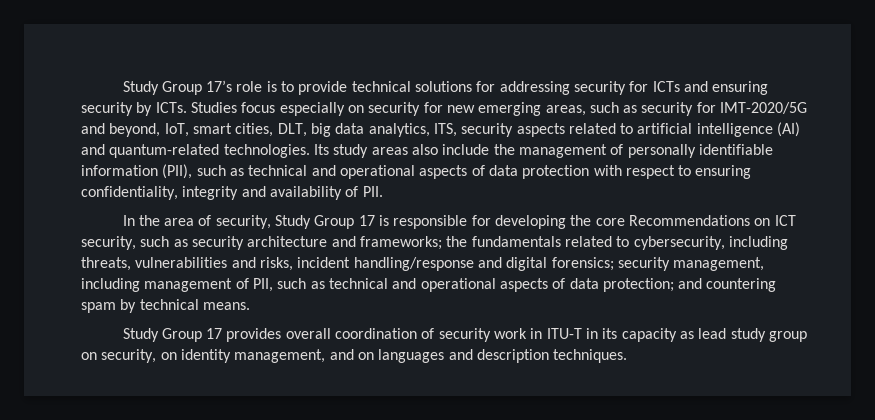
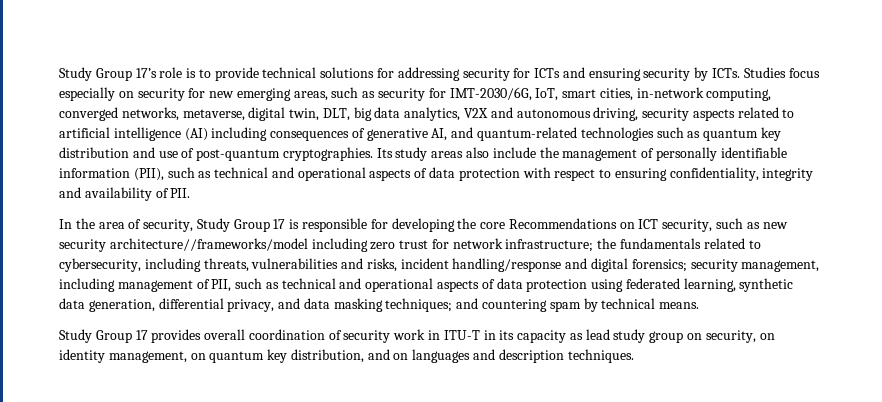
- Studies focus especially on security for new emerging areas, such as security for IMT-2020/5G and beyond, IoT, smart cities, DLT, big data analytics, ITS, security aspects related to artificial intelligence (AI) and quantum-related technologies.
+ Studies focus especially on security for new emerging areas, such as security for IMT-2030/6G, IoT, smart cities, in-network computing, converged networks, metaverse, digital twin, DLT, big data analytics, V2X and autonomous driving, security aspects related to artificial intelligence (AI) including consequences of generative AI, and quantum-related technologies such as quantum key distribution and use of post-quantum cryptographies.
- In the area of security, Study Group 17 is responsible for developing the core Recommendations on ICT security, such as security architecture and frameworks; the fundamentals related to cybersecurity, including threats, vulnerabilities and risks, incident handling/response and digital forensics; security management, including management of PII, such as technical and operational aspects of data protection; and countering spam by technical means.
+ In the area of security, Study Group 17 is responsible for developing the core Recommendations on ICT security, such as new security architecture//frameworks/model including zero trust for network infrastructure; the fundamentals related to cybersecurity, including threats, vulnerabilities and risks, incident handling/response and digital forensics; security management, including management of PII, such as technical and operational aspects of data protection using federated learning, synthetic data generation, differential privacy, and data masking techniques; and countering spam by technical means.
- Study Group 17 provides overall coordination of security work in ITU-T in its capacity as lead study group on security, on identity management, and on languages and description techniques.
+ Study Group 17 provides overall coordination of security work in ITU-T in its capacity as lead study group on security, on identity management, on quantum key distribution, and on languages and description techniques.

